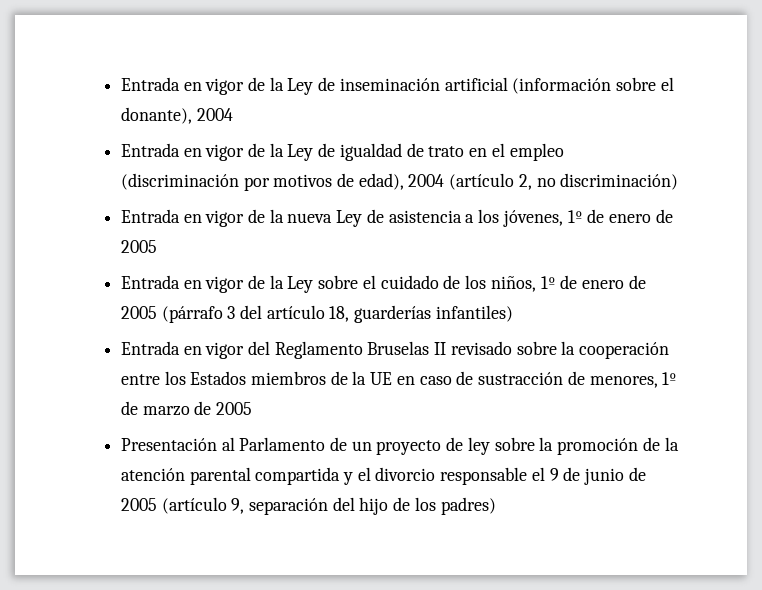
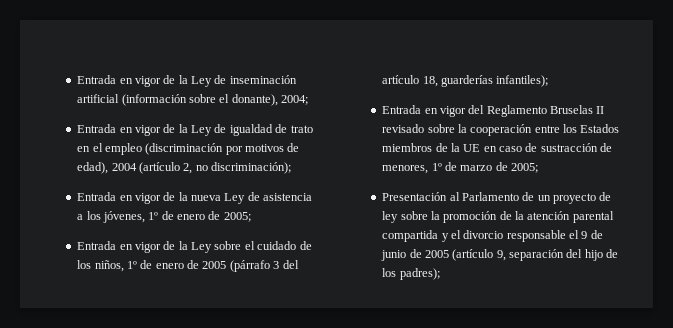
- Entrada en vigor de la Ley de inseminación artificial (información sobre el donante), 2004
+ Entrada en vigor de la Ley de inseminación artificial (información sobre el donante), 2004;
- Entrada en vigor de la Ley de igualdad de trato en el empleo (discriminación por motivos de edad), 2004 (artículo 2, no discriminación)
+ Entrada en vigor de la Ley de igualdad de trato en el empleo (discriminación por motivos de edad), 2004 (artículo 2, no discriminación);
- Entrada en vigor de la nueva Ley de asistencia a los jóvenes, 1º de enero de 2005
+ Entrada en vigor de la nueva Ley de asistencia a los jóvenes, 1º de enero de 2005;
- Entrada en vigor de la Ley sobre el cuidado de los niños, 1º de enero de 2005 (párrafo 3 del artículo 18, guarderías infantiles)
+ Entrada en vigor de la Ley sobre el cuidado de los niños, 1º de enero de 2005 (párrafo 3 del artículo 18, guarderías infantiles);
- Entrada en vigor del Reglamento Bruselas II revisado sobre la cooperación entre los Estados miembros de la UE en caso de sustracción de menores, 1º de marzo de 2005
+ Entrada en vigor del Reglamento Bruselas II revisado sobre la cooperación entre los Estados miembros de la UE en caso de sustracción de menores, 1º de marzo de 2005;
- Presentación al Parlamento de un proyecto de ley sobre la promoción de la atención parental compartida y el divorcio responsable el 9 de junio de 2005 (artículo 9, separación del hijo de los padres)
+ Presentación al Parlamento de un proyecto de ley sobre la promoción de la atención parental compartida y el divorcio responsable el 9 de junio de 2005 (artículo 9, separación del hijo de los padres);

